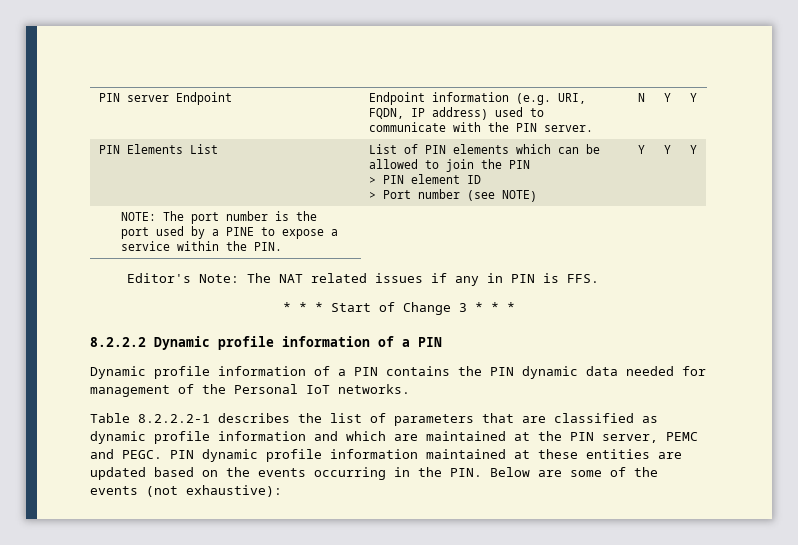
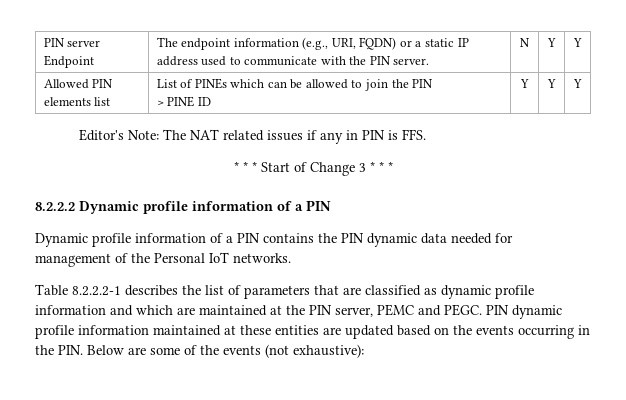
- PIN server Endpoint | Endpoint information (e.g. URI, FQDN, IP address) used to communicate with the PIN server. | N | Y | Y
+ PIN server Endpoint | The endpoint information (e.g., URI, FQDN) or a static IP address used to communicate with the PIN server. | N | Y | Y
- PIN Elements List | List of PIN elements which can be allowed to join the PIN
- > PIN element ID
- > Port number (see NOTE) | Y | Y | Y
- NOTE: The port number is the port used by a PINE to expose a service within the PIN.
+ Allowed PIN elements list | List of PINEs which can be allowed to join the PIN
+ > PINE ID | Y | Y | Y

